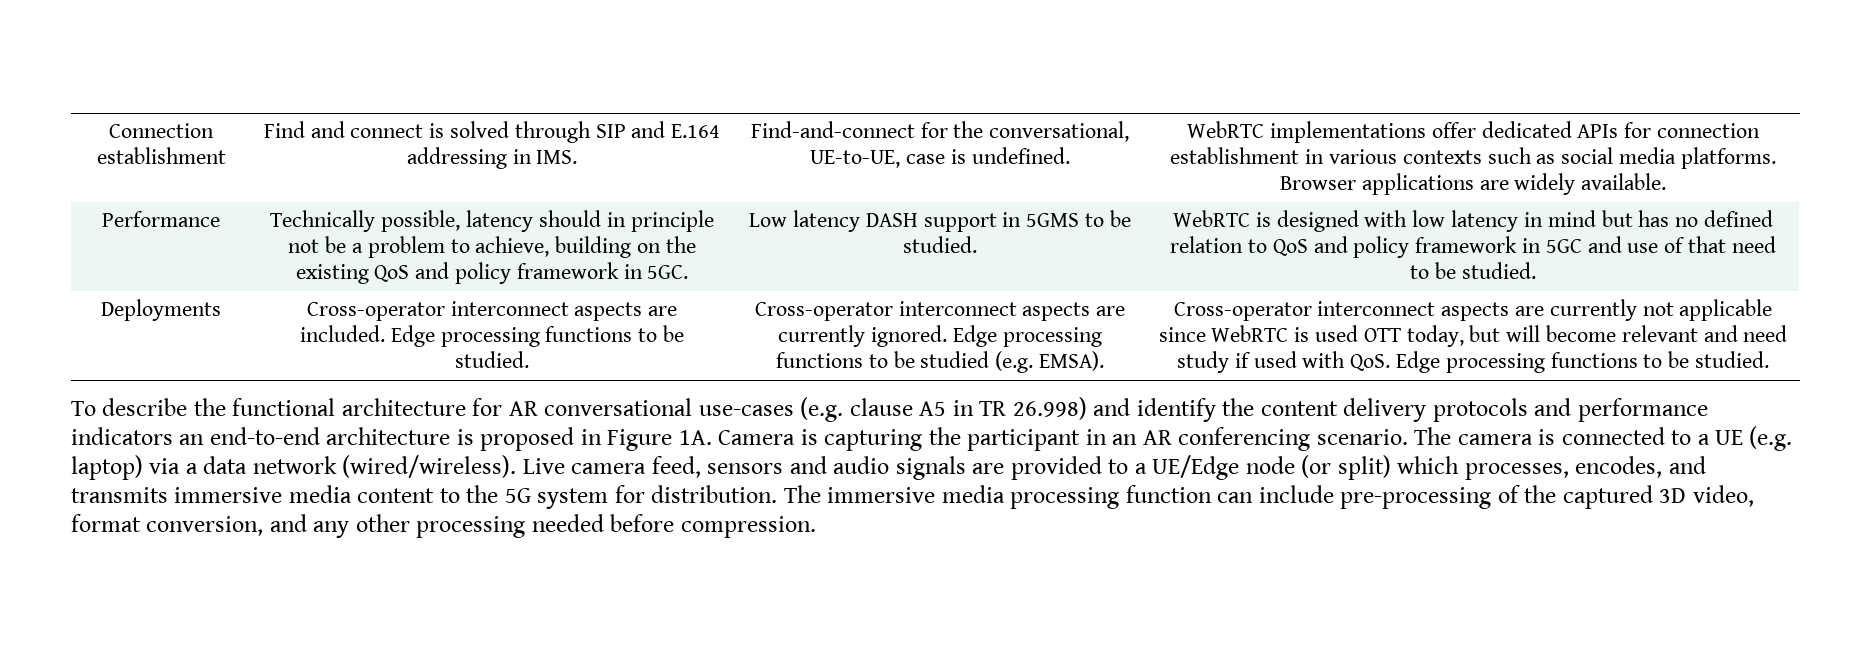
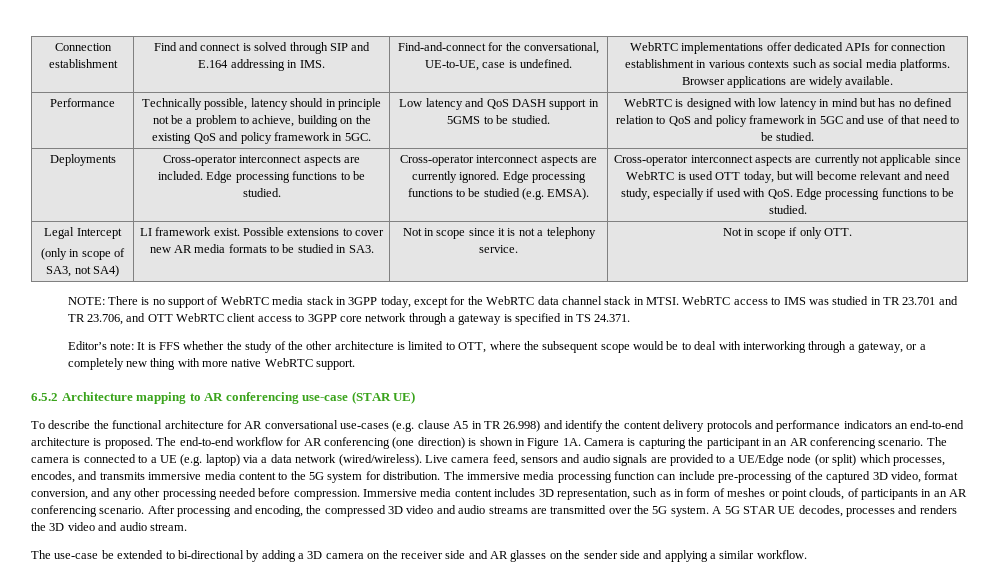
- Low latency DASH support in 5GMS to be studied.
+ Low latency and QoS DASH support in 5GMS to be studied.
- Cross-operator interconnect aspects are currently not applicable since WebRTC is used OTT today, but will become relevant and need study if used with QoS. Edge processing functions to be studied.
+ Cross-operator interconnect aspects are currently not applicable since WebRTC is used OTT today, but will become relevant and need study, especially if used with QoS. Edge processing functions to be studied.
+ Legal Intercept
+ (only in scope of SA3, not SA4) | LI framework exist. Possible extensions to cover new AR media formats to be studied in SA3. | Not in scope since it is not a telephony service. | Not in scope if only OTT.
+ NOTE: There is no support of WebRTC media stack in 3GPP today, except for the WebRTC data channel stack in MTSI. WebRTC access to IMS was studied in TR 23.701 and TR 23.706, and OTT WebRTC client access to 3GPP core network through a gateway is specified in TS 24.371.
+ Editor’s note: It is FFS whether the study of the other architecture is limited to OTT, where the subsequent scope would be to deal with interworking through a gateway, or a completely new thing with more native WebRTC support.
+ 6.5.2 Architecture mapping to AR conferencing use-case (STAR UE)
- To describe the functional architecture for AR conversational use-cases (e.g. clause A5 in TR 26.998) and identify the content delivery protocols and performance indicators an end-to-end architecture is proposed in Figure 1A.
+ To describe the functional architecture for AR conversational use-cases (e.g. clause A5 in TR 26.998) and identify the content delivery protocols and performance indicators an end-to-end architecture is proposed. The end-to-end workflow for AR conferencing (one direction) is shown in Figure 1A.
+ Immersive media content includes 3D representation, such as in form of meshes or point clouds, of participants in an AR conferencing scenario. After processing and encoding, the compressed 3D video and audio streams are transmitted over the 5G system. A 5G STAR UE decodes, processes and renders the 3D video and audio stream.
+ The use-case be extended to bi-directional by adding a 3D camera on the receiver side and AR glasses on the sender side and applying a similar workflow.

